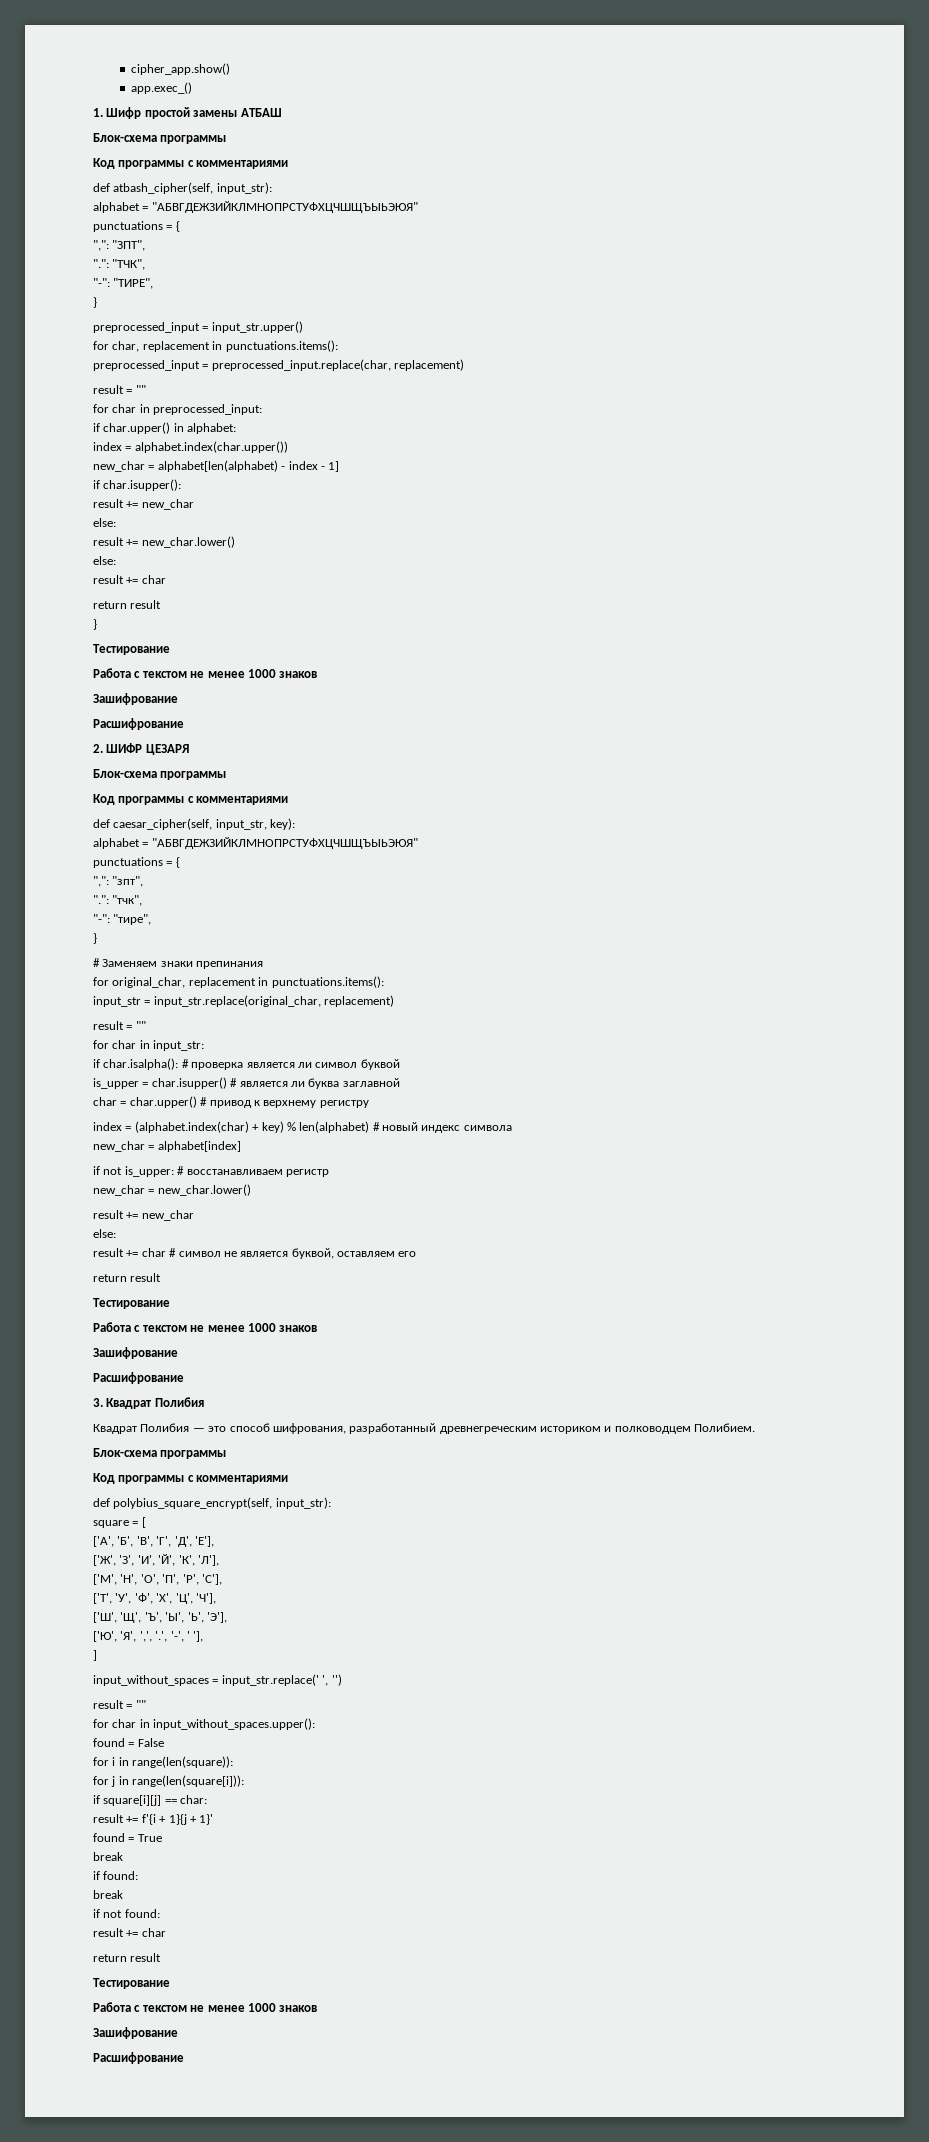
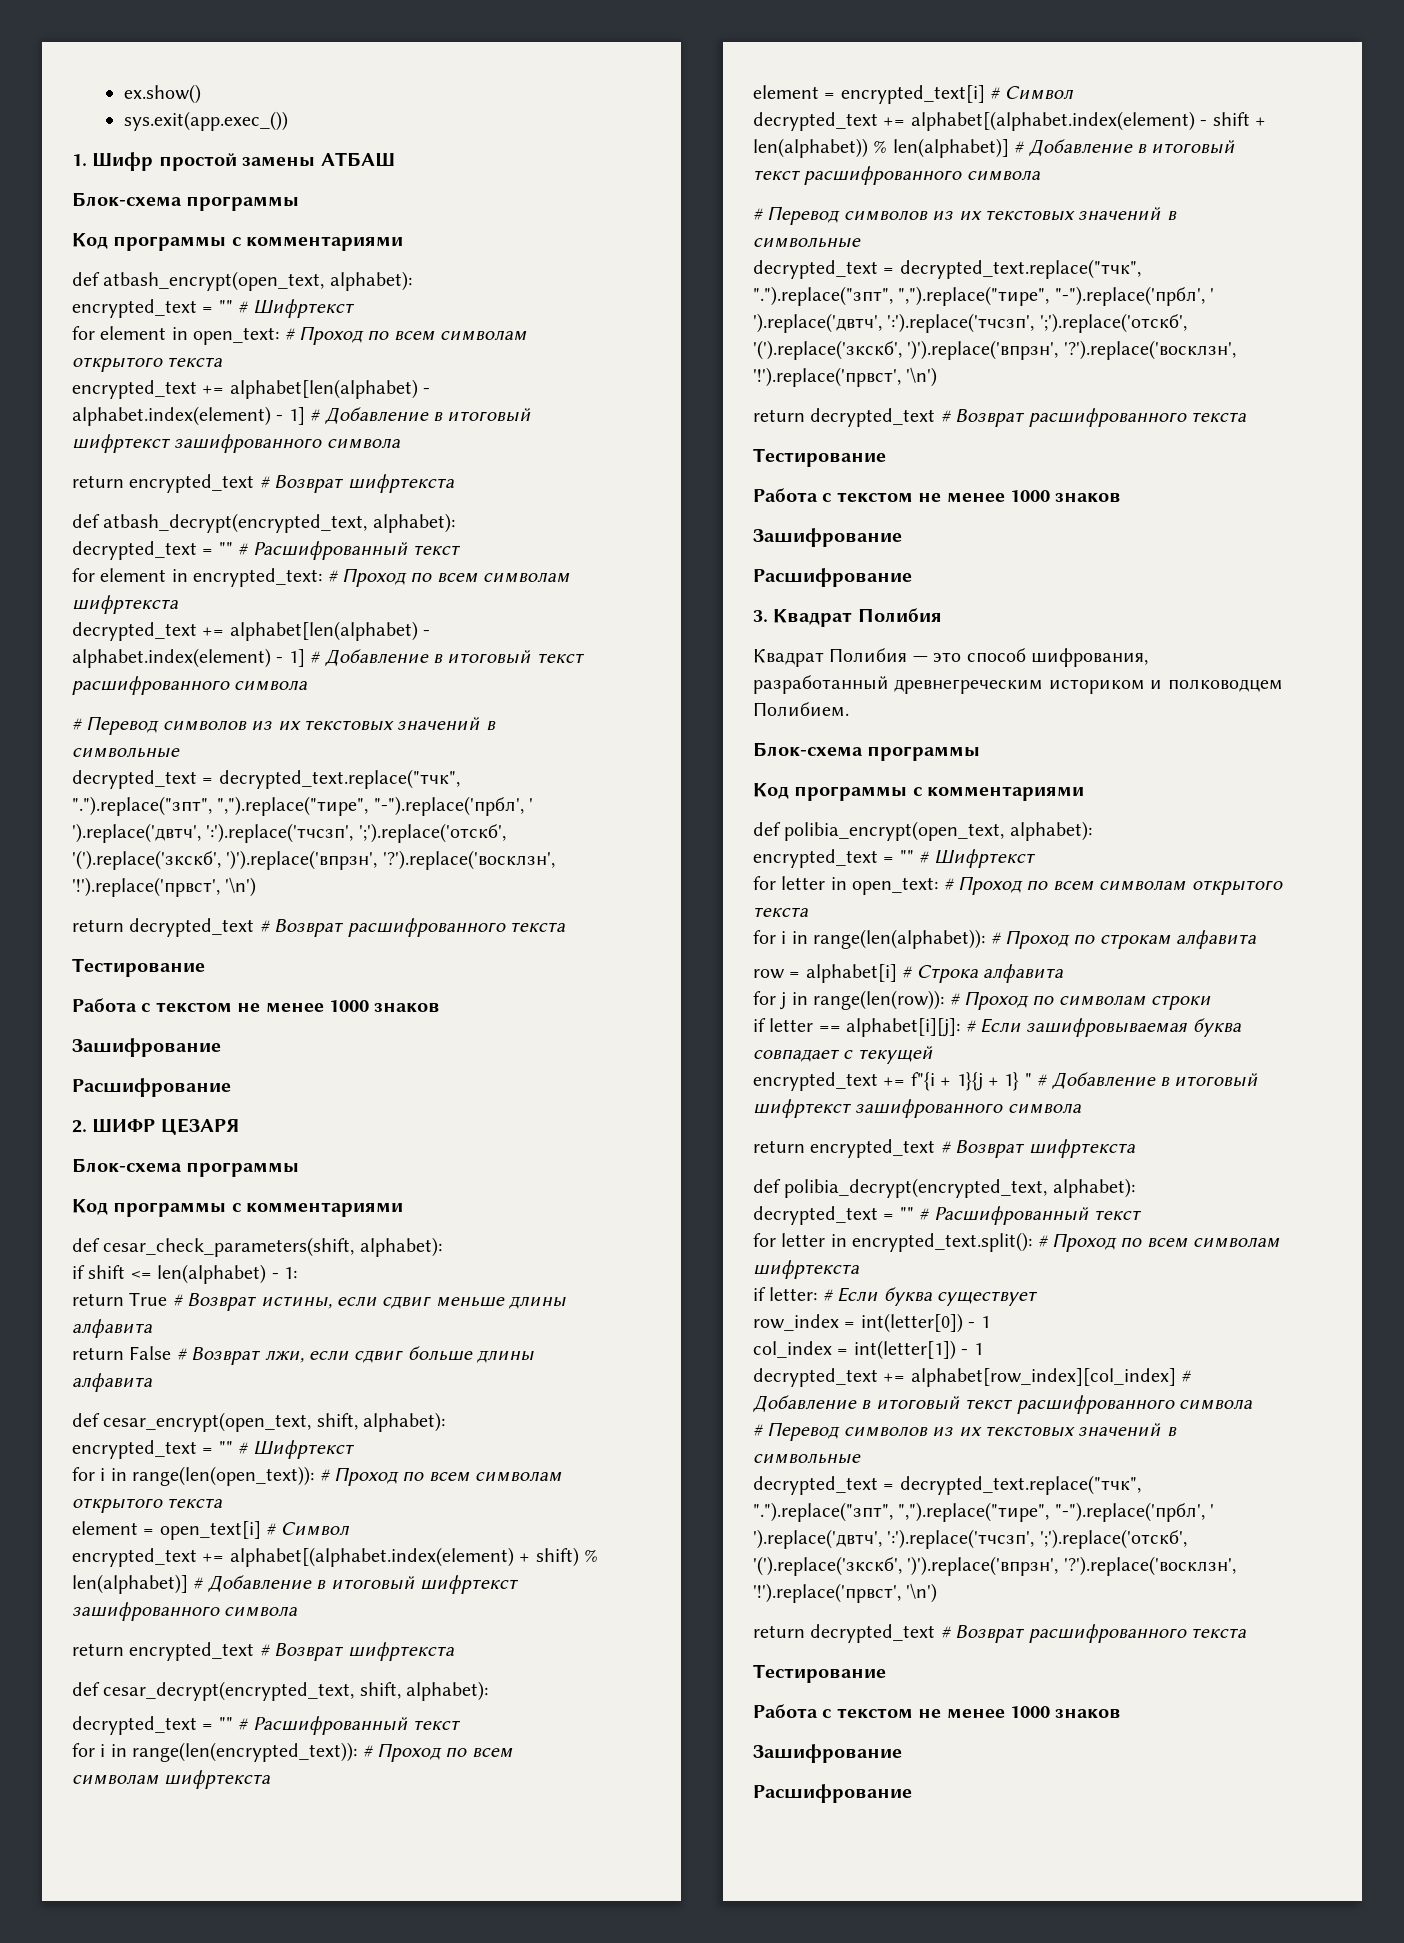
- cipher_app.show()
- app.exec_()
+ ex.show()
+ sys.exit(app.exec_())
- def atbash_cipher(self, input_str):
- alphabet = "АБВГДЕЖЗИЙКЛМНОПРСТУФХЦЧШЩЪЫЬЭЮЯ"
- punctuations = {
- ",": "ЗПТ",
- ".": "ТЧК",
- "-": "ТИРЕ",
- }
- preprocessed_input = input_str.upper()
- for char, replacement in punctuations.items():
- preprocessed_input = preprocessed_input.replace(char, replacement)
- result = ""
- for char in preprocessed_input:
- if char.upper() in alphabet:
- index = alphabet.index(char.upper())
- new_char = alphabet[len(alphabet) - index - 1]
- if char.isupper():
- result += new_char
- else:
- result += new_char.lower()
- else:
- result += char
- return result
- }
+ def atbash_encrypt(open_text, alphabet):
+ encrypted_text = "" # Шифртекст
+ for element in open_text: # Проход по всем символам открытого текста
+ encrypted_text += alphabet[len(alphabet) - alphabet.index(element) - 1] # Добавление в итоговый шифртекст зашифрованного символа
+ return encrypted_text # Возврат шифртекста
+ def atbash_decrypt(encrypted_text, alphabet):
+ decrypted_text = "" # Расшифрованный текст
+ for element in encrypted_text: # Проход по всем символам шифртекста
+ decrypted_text += alphabet[len(alphabet) - alphabet.index(element) - 1] # Добавление в итоговый текст расшифрованного символа
+ # Перевод символов из их текстовых значений в символьные
+ decrypted_text = decrypted_text.replace("тчк", ".").replace("зпт", ",").replace("тире", "-").replace('прбл', ' ').replace('двтч', ':').replace('тчсзп', ';').replace('отскб', '(').replace('зкскб', ')').replace('впрзн', '?').replace('восклзн', '!').replace('првст', '\n')
+ return decrypted_text # Возврат расшифрованного текста
- def caesar_cipher(self, input_str, key):
- alphabet = "АБВГДЕЖЗИЙКЛМНОПРСТУФХЦЧШЩЪЫЬЭЮЯ"
- punctuations = {
- ",": "зпт",
- ".": "тчк",
- "-": "тире",
- }
- # Заменяем знаки препинания
- for original_char, replacement in punctuations.items():
- input_str = input_str.replace(original_char, replacement)
- result = ""
- for char in input_str:
- if char.isalpha(): # проверка является ли символ буквой
- is_upper = char.isupper() # является ли буква заглавной
- char = char.upper() # привод к верхнему регистру
- index = (alphabet.index(char) + key) % len(alphabet) # новый индекс символа
- new_char = alphabet[index]
- if not is_upper: # восстанавливаем регистр
- new_char = new_char.lower()
- result += new_char
- else:
- result += char # символ не является буквой, оставляем его
- return result
+ def cesar_check_parameters(shift, alphabet):
+ if shift <= len(alphabet) - 1:
+ return True # Возврат истины, если сдвиг меньше длины алфавита
+ return False # Возврат лжи, если сдвиг больше длины алфавита
+ def cesar_encrypt(open_text, shift, alphabet):
+ encrypted_text = "" # Шифртекст
+ for i in range(len(open_text)): # Проход по всем символам открытого текста
+ element = open_text[i] # Символ
+ encrypted_text += alphabet[(alphabet.index(element) + shift) % len(alphabet)] # Добавление в итоговый шифртекст зашифрованного символа
+ return encrypted_text # Возврат шифртекста
+ def cesar_decrypt(encrypted_text, shift, alphabet):
+ decrypted_text = "" # Расшифрованный текст
+ for i in range(len(encrypted_text)): # Проход по всем символам шифртекста
+ element = encrypted_text[i] # Символ
+ decrypted_text += alphabet[(alphabet.index(element) - shift + len(alphabet)) % len(alphabet)] # Добавление в итоговый текст расшифрованного символа
+ # Перевод символов из их текстовых значений в символьные
+ decrypted_text = decrypted_text.replace("тчк", ".").replace("зпт", ",").replace("тире", "-").replace('прбл', ' ').replace('двтч', ':').replace('тчсзп', ';').replace('отскб', '(').replace('зкскб', ')').replace('впрзн', '?').replace('восклзн', '!').replace('првст', '\n')
+ return decrypted_text # Возврат расшифрованного текста
- def polybius_square_encrypt(self, input_str):
- square = [
- ['А', 'Б', 'В', 'Г', 'Д', 'Е'],
- ['Ж', 'З', 'И', 'Й', 'К', 'Л'],
- ['М', 'Н', 'О', 'П', 'Р', 'С'],
- ['Т', 'У', 'Ф', 'Х', 'Ц', 'Ч'],
- ['Ш', 'Щ', 'Ъ', 'Ы', 'Ь', 'Э'],
- ['Ю', 'Я', ',', '.', '-', ' '],
- ]
- input_without_spaces = input_str.replace(' ', '')
- result = ""
- for char in input_without_spaces.upper():
- found = False
- for i in range(len(square)):
- for j in range(len(square[i])):
- if square[i][j] == char:
- result += f'{i + 1}{j + 1}'
- found = True
- break
- if found:
- break
- if not found:
- result += char
- return result
+ def polibia_encrypt(open_text, alphabet):
+ encrypted_text = "" # Шифртекст
+ for letter in open_text: # Проход по всем символам открытого текста
+ for i in range(len(alphabet)): # Проход по строкам алфавита
+ row = alphabet[i] # Строка алфавита
+ for j in range(len(row)): # Проход по символам строки
+ if letter == alphabet[i][j]: # Если зашифровываемая буква совпадает с текущей
+ encrypted_text += f"{i + 1}{j + 1} " # Добавление в итоговый шифртекст зашифрованного символа
+ return encrypted_text # Возврат шифртекста
+ def polibia_decrypt(encrypted_text, alphabet):
+ decrypted_text = "" # Расшифрованный текст
+ for letter in encrypted_text.split(): # Проход по всем символам шифртекста
+ if letter: # Если буква существует
+ row_index = int(letter[0]) - 1
+ col_index = int(letter[1]) - 1
+ decrypted_text += alphabet[row_index][col_index] # Добавление в итоговый текст расшифрованного символа
+ # Перевод символов из их текстовых значений в символьные
+ decrypted_text = decrypted_text.replace("тчк", ".").replace("зпт", ",").replace("тире", "-").replace('прбл', ' ').replace('двтч', ':').replace('тчсзп', ';').replace('отскб', '(').replace('зкскб', ')').replace('впрзн', '?').replace('восклзн', '!').replace('првст', '\n')
+ return decrypted_text # Возврат расшифрованного текста

